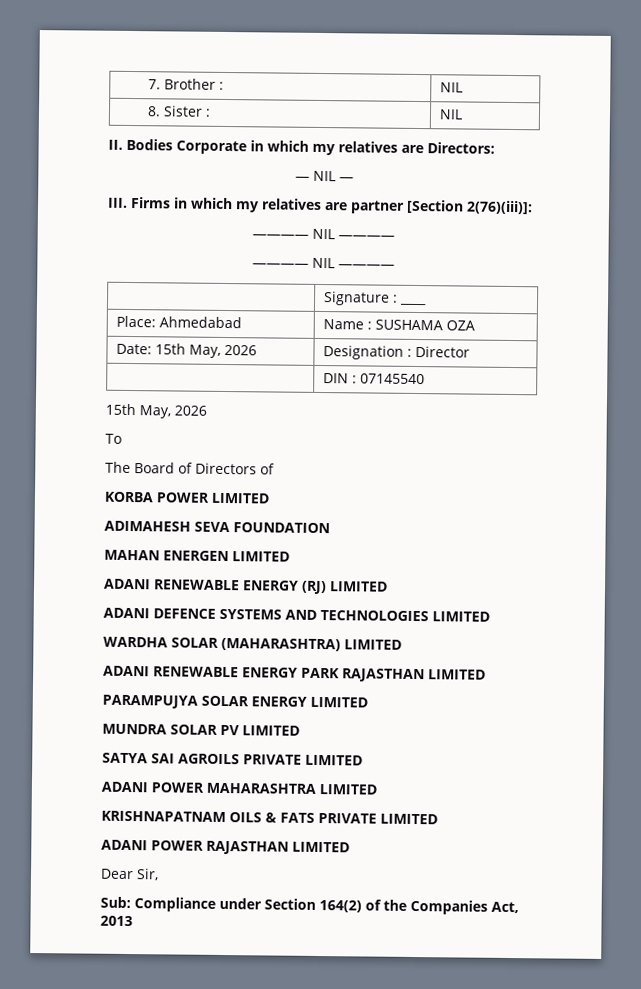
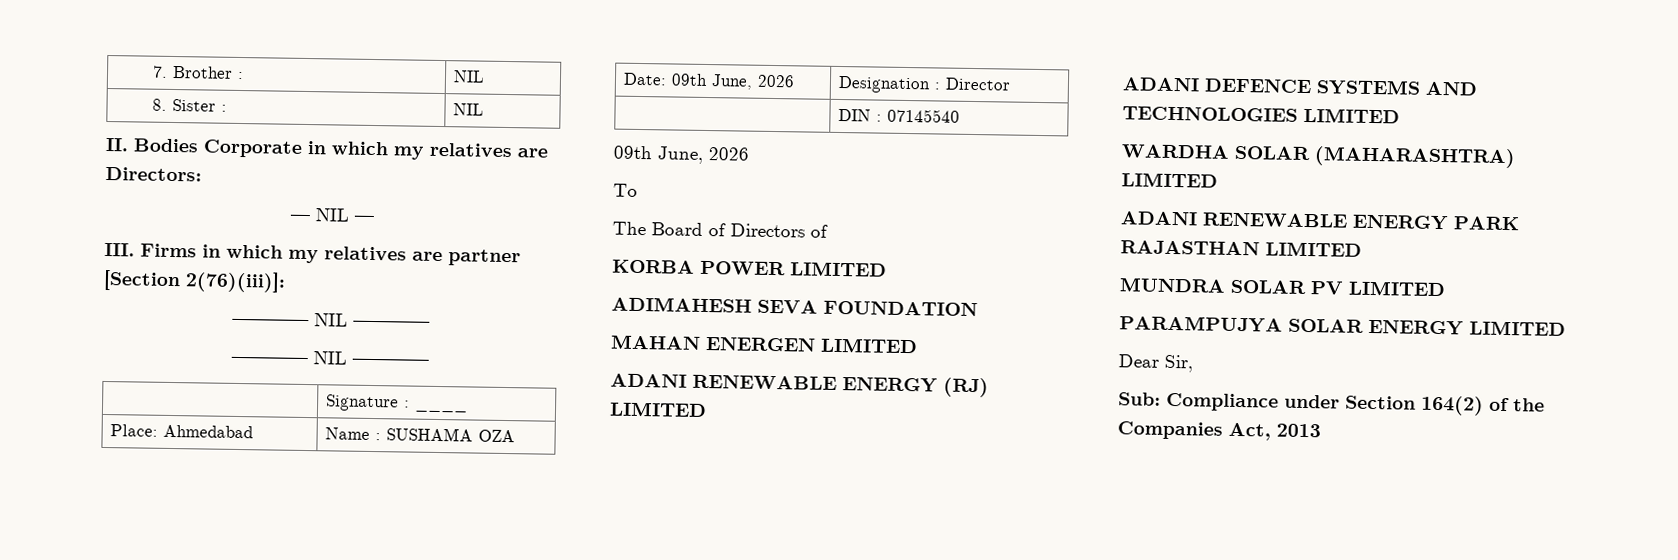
- Date: 15th May, 2026 | Designation : Director
+ Date: 09th June, 2026 | Designation : Director
  | DIN : 07145540
- 15th May, 2026
+ 09th June, 2026
- PARAMPUJYA SOLAR ENERGY LIMITED
- SATYA SAI AGROILS PRIVATE LIMITED
- ADANI POWER MAHARASHTRA LIMITED
- KRISHNAPATNAM OILS & FATS PRIVATE LIMITED
- ADANI POWER RAJASTHAN LIMITED
+ PARAMPUJYA SOLAR ENERGY LIMITED

